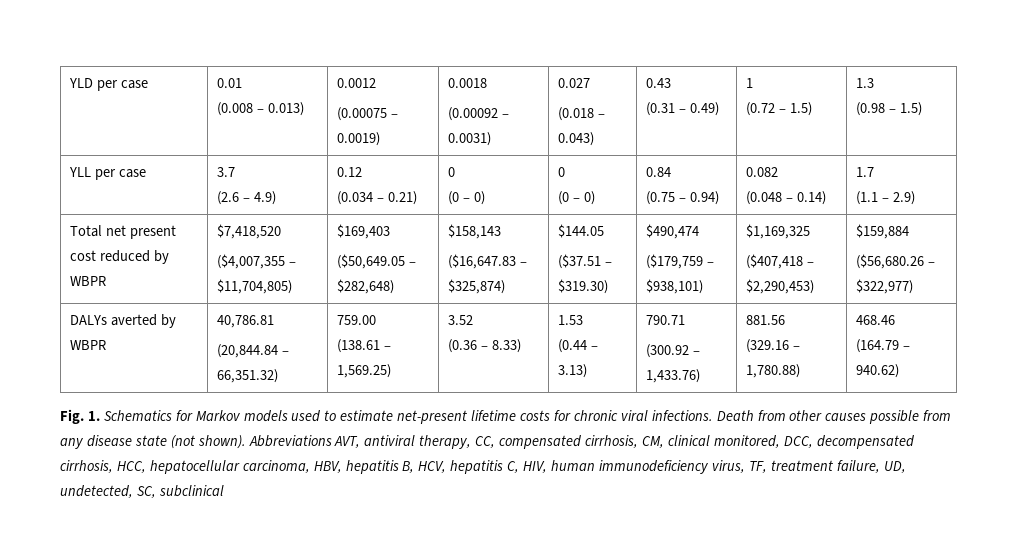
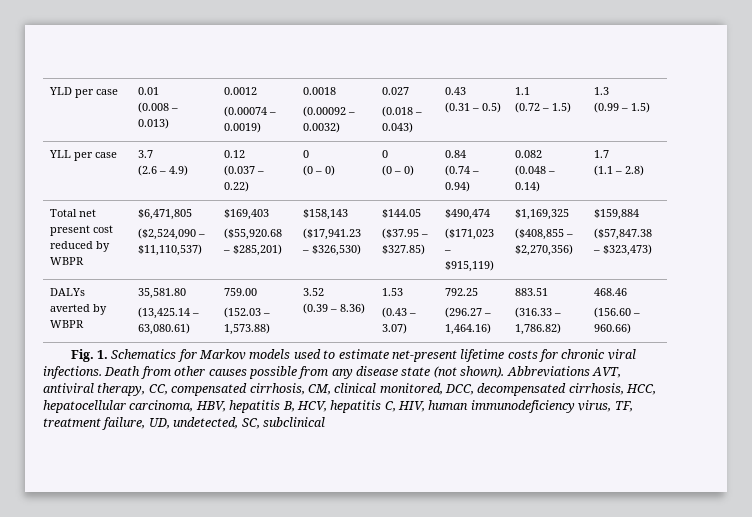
  YLD per case | 0.01
  (0.008 – 0.013) | 0.0012
- (0.00075 – 0.0019) | 0.0018
- (0.00092 – 0.0031) | 0.027
+ (0.00074 – 0.0019) | 0.0018
+ (0.00092 – 0.0032) | 0.027
  (0.018 – 0.043) | 0.43
- (0.31 – 0.49) | 1
+ (0.31 – 0.5) | 1.1
  (0.72 – 1.5) | 1.3
- (0.98 – 1.5)
+ (0.99 – 1.5)
  YLL per case | 3.7
  (2.6 – 4.9) | 0.12
- (0.034 – 0.21) | 0
+ (0.037 – 0.22) | 0
  (0 – 0) | 0
  (0 – 0) | 0.84
- (0.75 – 0.94) | 0.082
+ (0.74 – 0.94) | 0.082
  (0.048 – 0.14) | 1.7
- (1.1 – 2.9)
+ (1.1 – 2.8)
- Total net present cost reduced by WBPR | $7,418,520
- ($4,007,355 – $11,704,805) | $169,403
- ($50,649.05 – $282,648) | $158,143
- ($16,647.83 – $325,874) | $144.05
- ($37.51 – $319.30) | $490,474
- ($179,759 – $938,101) | $1,169,325
- ($407,418 – $2,290,453) | $159,884
- ($56,680.26 – $322,977)
- DALYs averted by WBPR | 40,786.81
- (20,844.84 – 66,351.32) | 759.00
- (138.61 – 1,569.25) | 3.52
- (0.36 – 8.33) | 1.53
- (0.44 – 3.13) | 790.71
- (300.92 – 1,433.76) | 881.56
- (329.16 – 1,780.88) | 468.46
- (164.79 – 940.62)
+ Total net present cost reduced by WBPR | $6,471,805
+ ($2,524,090 – $11,110,537) | $169,403
+ ($55,920.68 – $285,201) | $158,143
+ ($17,941.23 – $326,530) | $144.05
+ ($37.95 – $327.85) | $490,474
+ ($171,023 – $915,119) | $1,169,325
+ ($408,855 – $2,270,356) | $159,884
+ ($57,847.38 – $323,473)
+ DALYs averted by WBPR | 35,581.80
+ (13,425.14 – 63,080.61) | 759.00
+ (152.03 – 1,573.88) | 3.52
+ (0.39 – 8.36) | 1.53
+ (0.43 – 3.07) | 792.25
+ (296.27 – 1,464.16) | 883.51
+ (316.33 – 1,786.82) | 468.46
+ (156.60 – 960.66)

